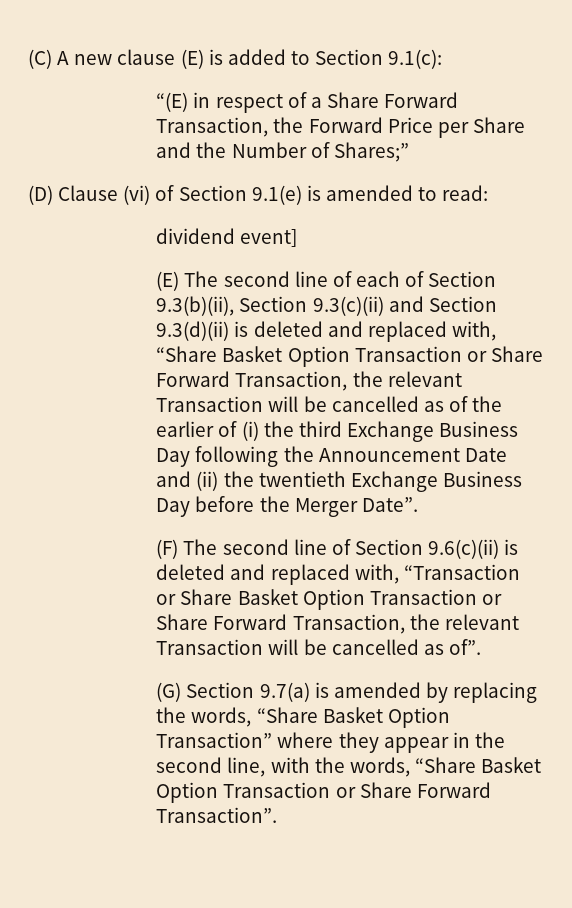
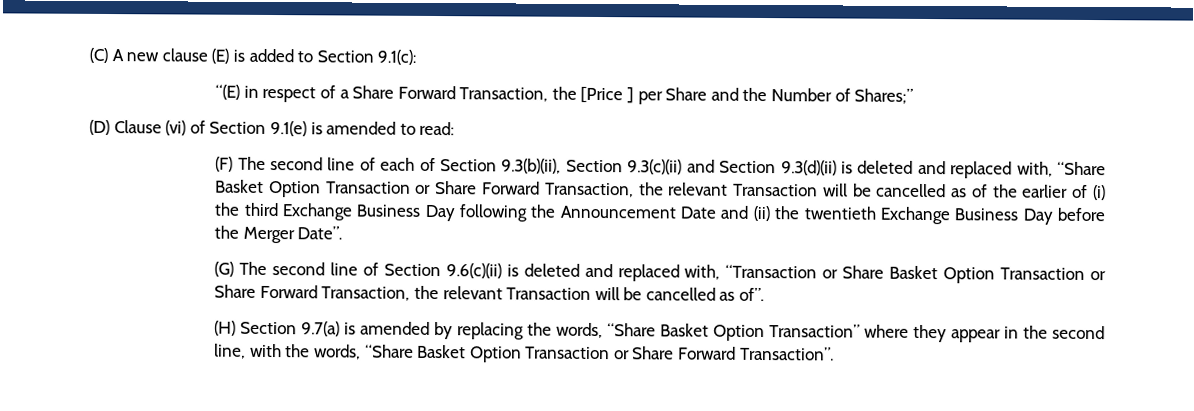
- “(E) in respect of a Share Forward Transaction, the Forward Price per Share and the Number of Shares;”
+ “(E) in respect of a Share Forward Transaction, the [Price ] per Share and the Number of Shares;”
- dividend event]
- (E) The second line of each of Section 9.3(b)(ii), Section 9.3(c)(ii) and Section 9.3(d)(ii) is deleted and replaced with, “Share Basket Option Transaction or Share Forward Transaction, the relevant Transaction will be cancelled as of the earlier of (i) the third Exchange Business Day following the Announcement Date and (ii) the twentieth Exchange Business Day before the Merger Date”.
+ (F) The second line of each of Section 9.3(b)(ii), Section 9.3(c)(ii) and Section 9.3(d)(ii) is deleted and replaced with, “Share Basket Option Transaction or Share Forward Transaction, the relevant Transaction will be cancelled as of the earlier of (i) the third Exchange Business Day following the Announcement Date and (ii) the twentieth Exchange Business Day before the Merger Date”.
- (F) The second line of Section 9.6(c)(ii) is deleted and replaced with, “Transaction or Share Basket Option Transaction or Share Forward Transaction, the relevant Transaction will be cancelled as of”.
+ (G) The second line of Section 9.6(c)(ii) is deleted and replaced with, “Transaction or Share Basket Option Transaction or Share Forward Transaction, the relevant Transaction will be cancelled as of”.
- (G) Section 9.7(a) is amended by replacing the words, “Share Basket Option Transaction” where they appear in the second line, with the words, “Share Basket Option Transaction or Share Forward Transaction”.
+ (H) Section 9.7(a) is amended by replacing the words, “Share Basket Option Transaction” where they appear in the second line, with the words, “Share Basket Option Transaction or Share Forward Transaction”.

